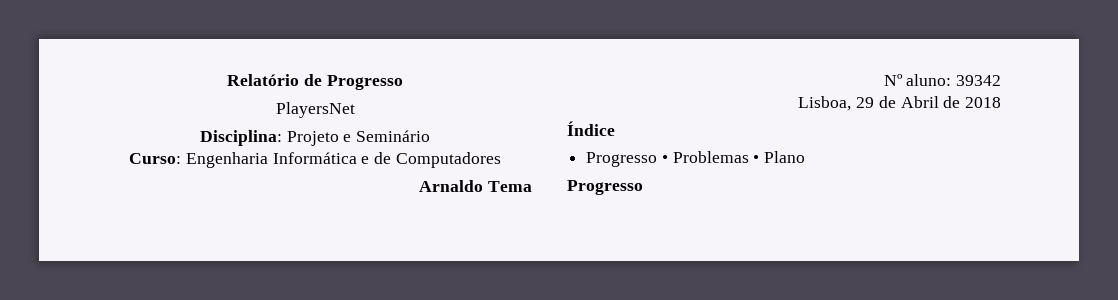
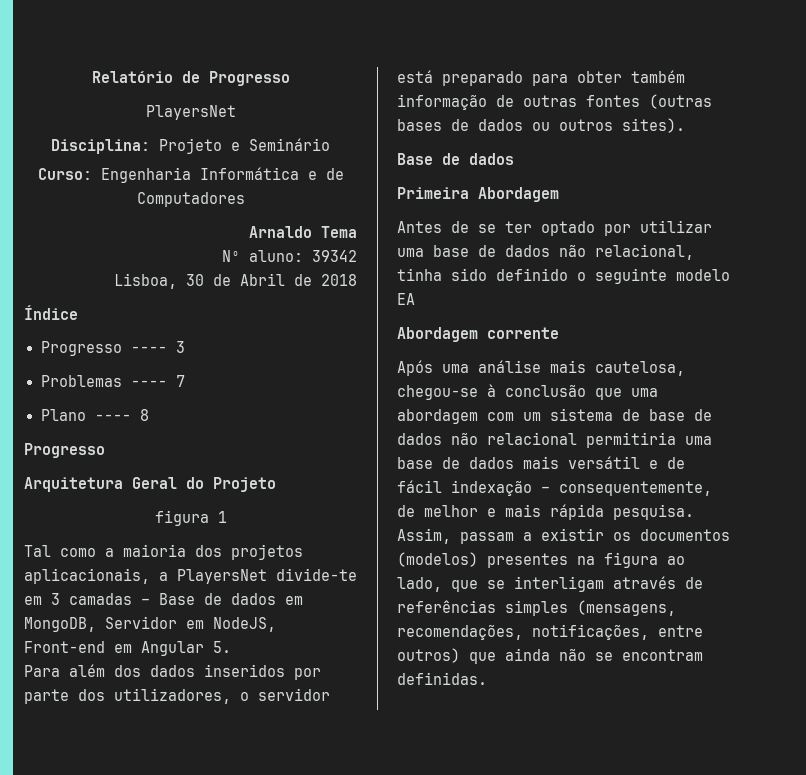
- Lisboa, 29 de Abril de 2018
+ Lisboa, 30 de Abril de 2018
- Progresso • Problemas • Plano
+ Progresso ---- 3
+ Problemas ---- 7
+ Plano ---- 8
  Progresso
+ Arquitetura Geral do Projeto
+ figura 1
+ Tal como a maioria dos projetos aplicacionais, a PlayersNet divide-te em 3 camadas – Base de dados em MongoDB, Servidor em NodeJS, Front-end em Angular 5.
+ Para além dos dados inseridos por parte dos utilizadores, o servidor está preparado para obter também informação de outras fontes (outras bases de dados ou outros sites).
+ Base de dados
+ Primeira Abordagem
+ Antes de se ter optado por utilizar uma base de dados não relacional, tinha sido definido o seguinte modelo EA
+ Abordagem corrente
+ Após uma análise mais cautelosa, chegou-se à conclusão que uma abordagem com um sistema de base de dados não relacional permitiria uma base de dados mais versátil e de fácil indexação – consequentemente, de melhor e mais rápida pesquisa. Assim, passam a existir os documentos (modelos) presentes na figura ao lado, que se interligam através de referências simples (mensagens, recomendações, notificações, entre outros) que ainda não se encontram definidas.

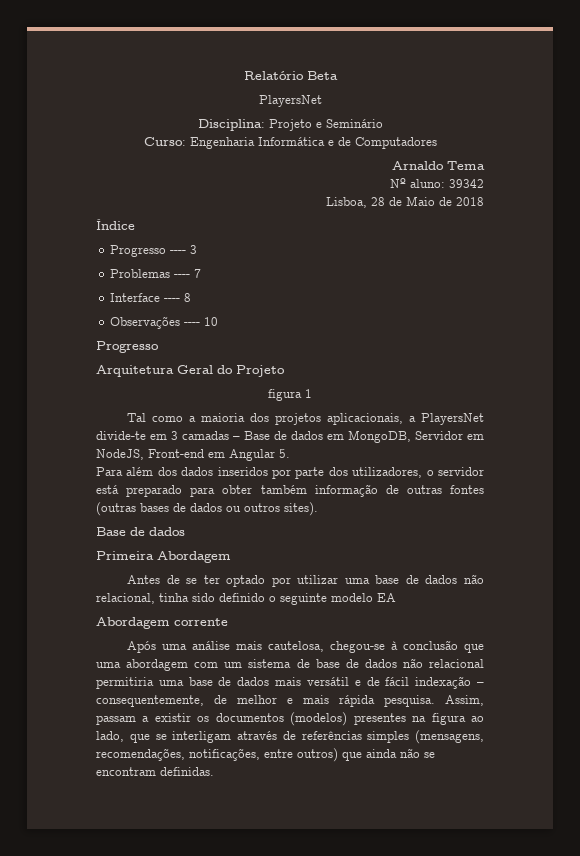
- Relatório de Progresso
+ Relatório Beta
- Lisboa, 30 de Abril de 2018
+ Lisboa, 28 de Maio de 2018
- Plano ---- 8
+ Interface ---- 8
+ Observações ---- 10

